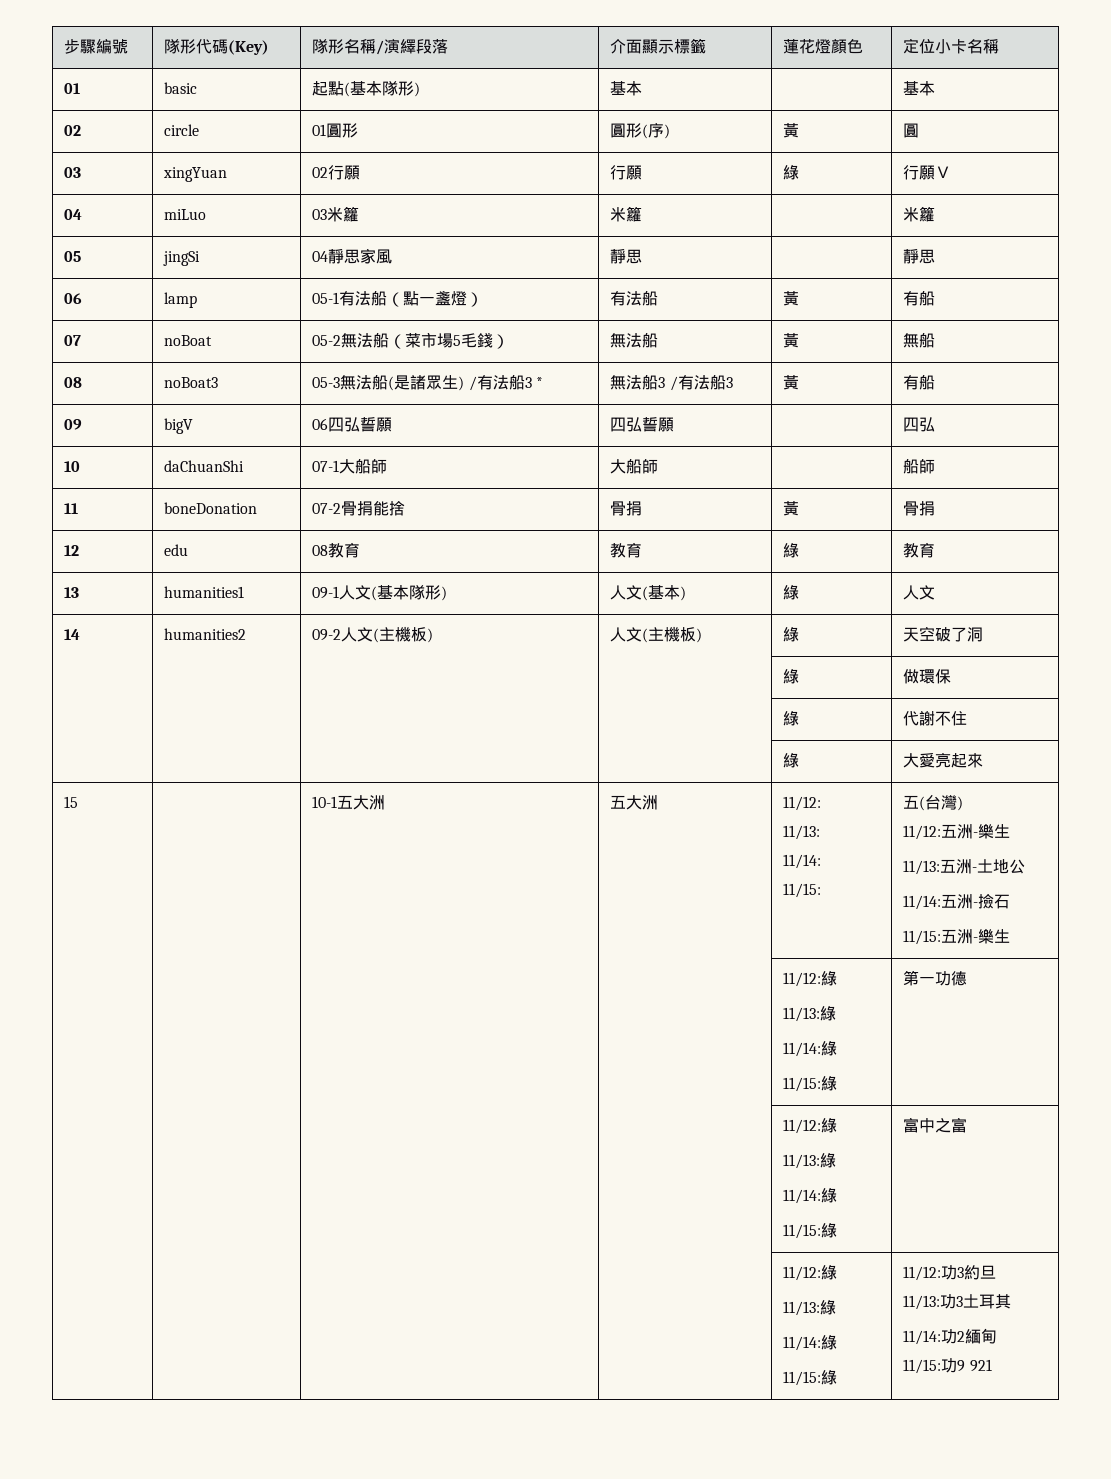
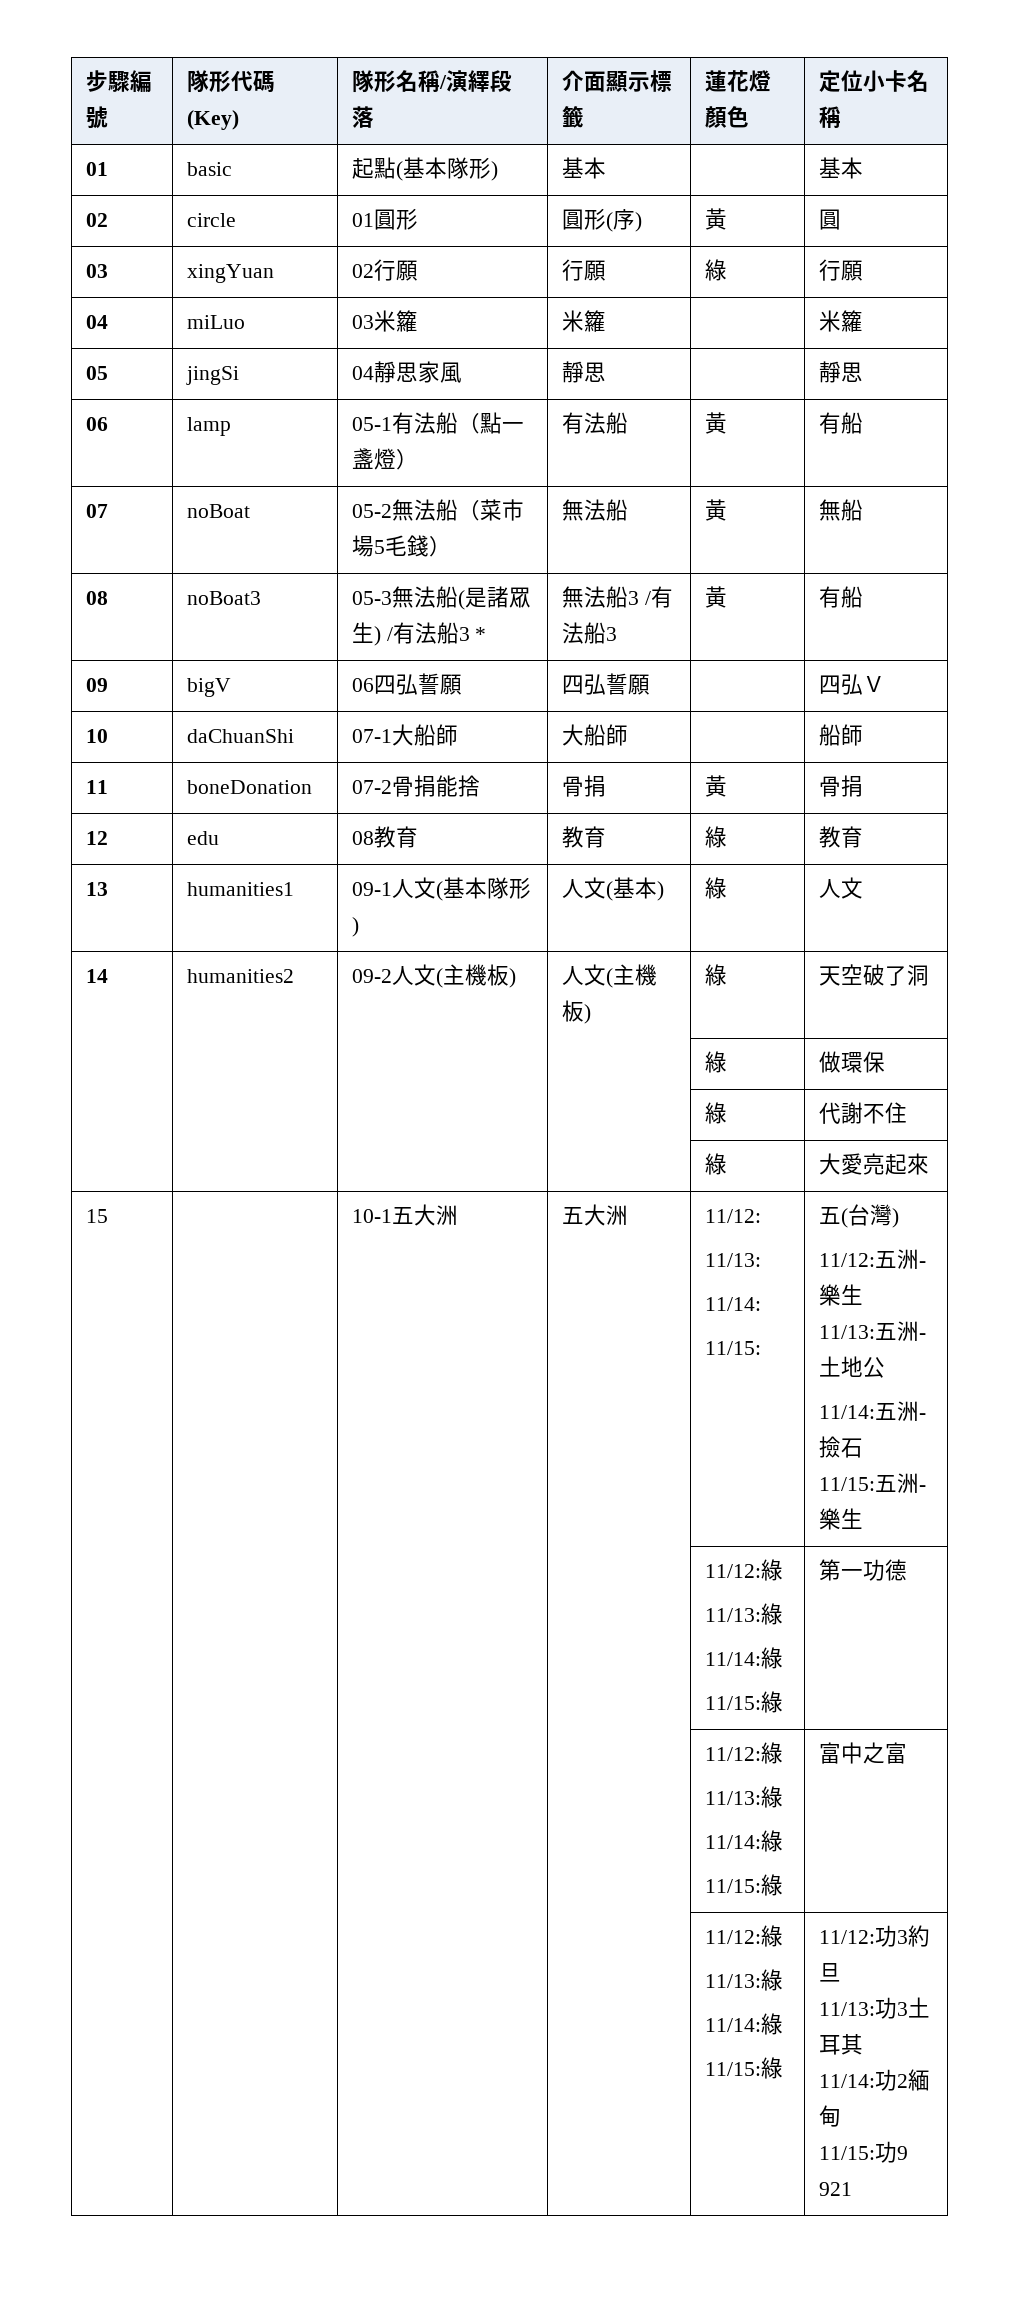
- 03 | xingYuan | 02行願 | 行願 | 綠 | 行願Ｖ
+ 03 | xingYuan | 02行願 | 行願 | 綠 | 行願
- 09 | bigV | 06四弘誓願 | 四弘誓願 | | 四弘
+ 09 | bigV | 06四弘誓願 | 四弘誓願 | | 四弘Ｖ

